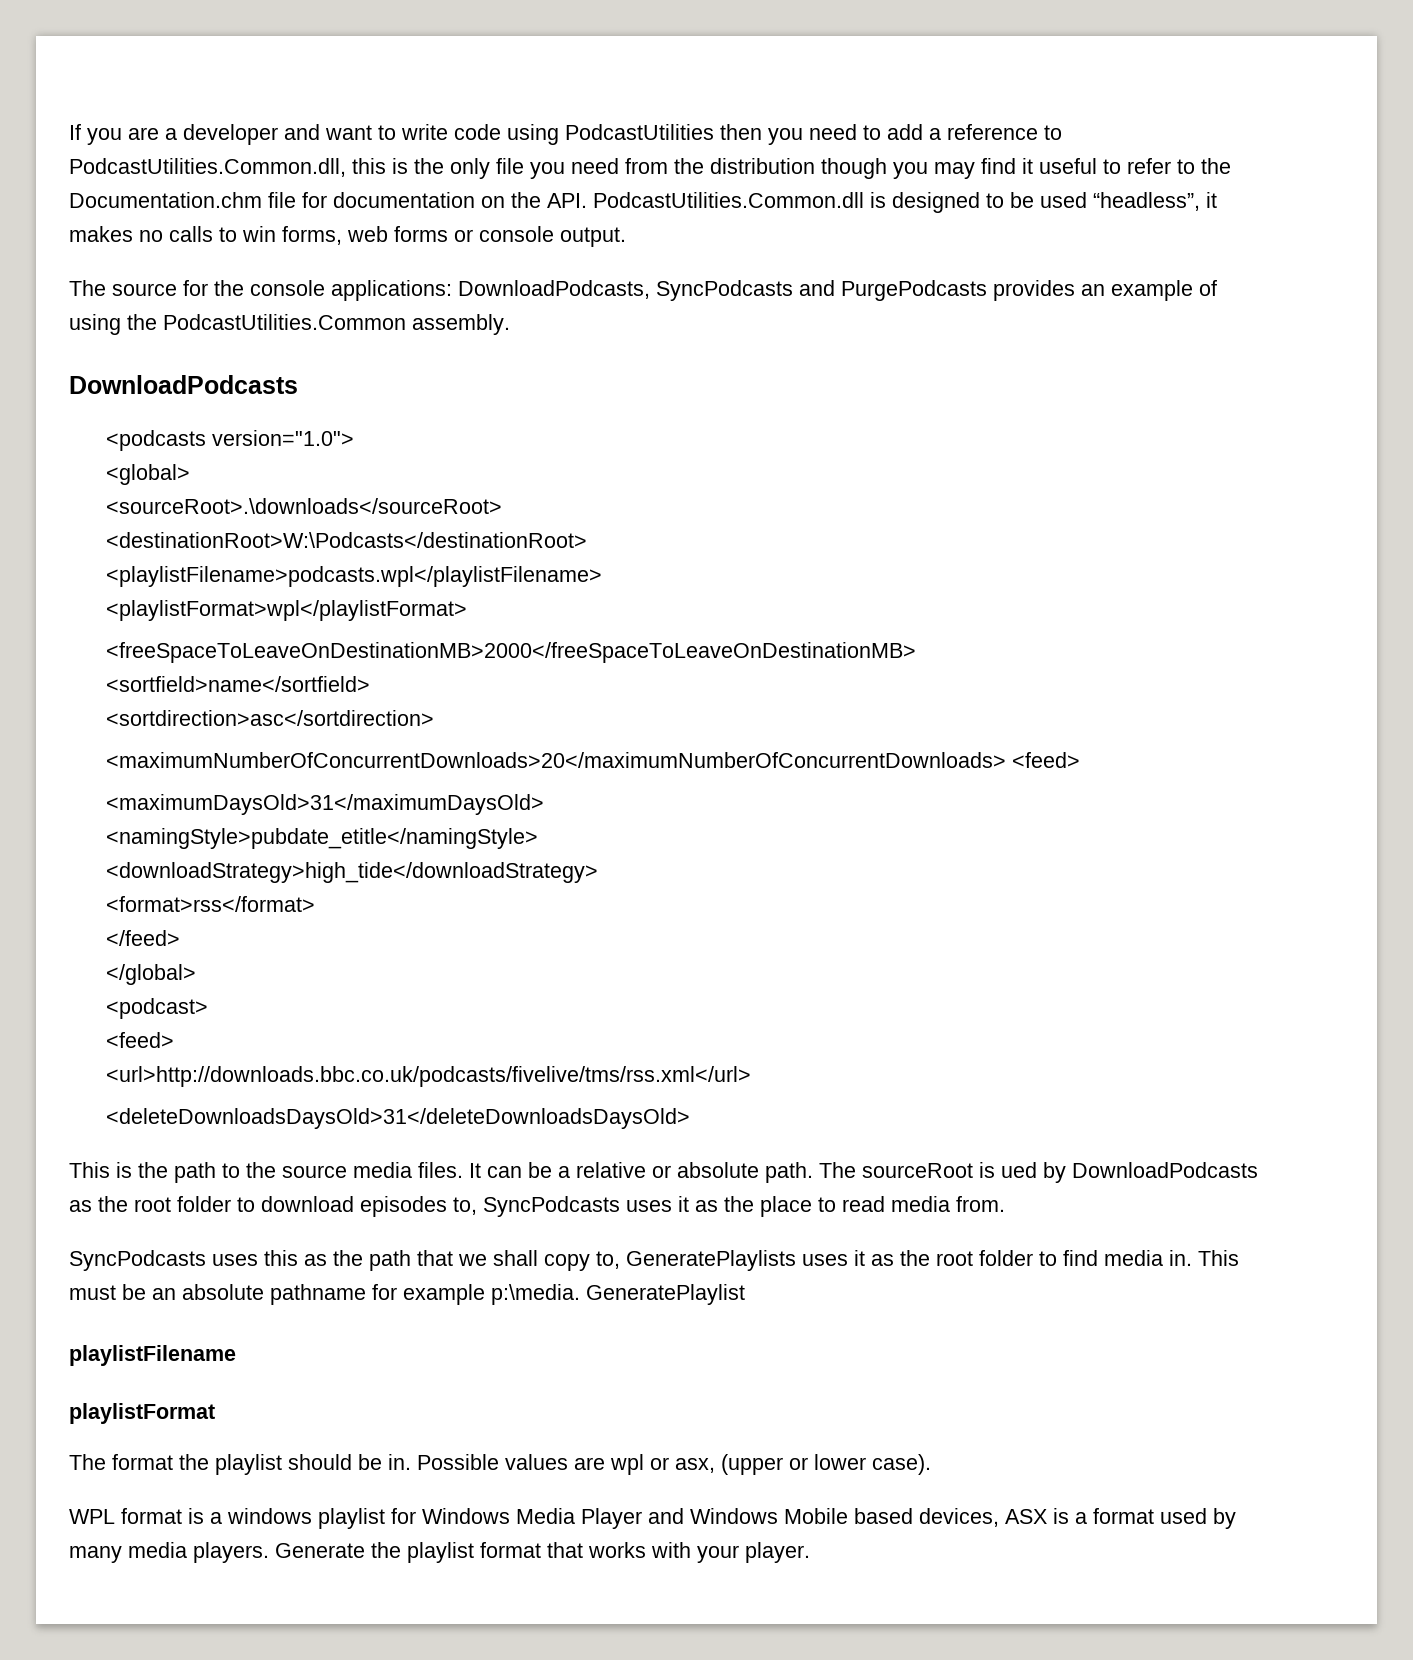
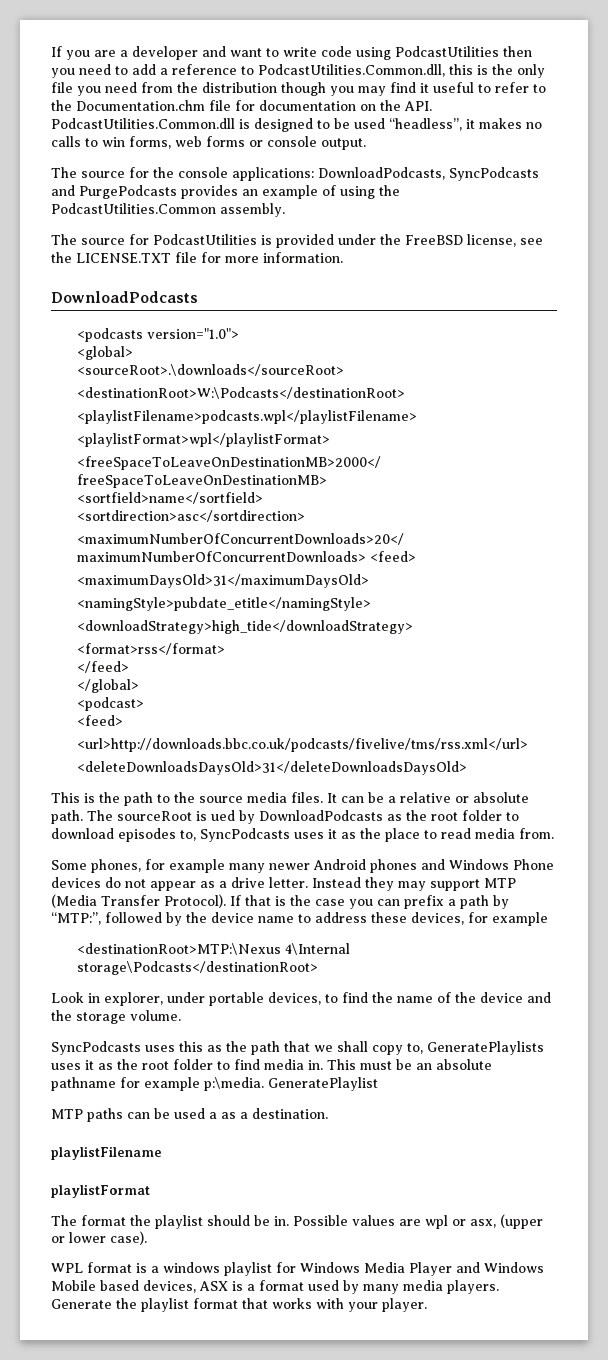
+ The source for PodcastUtilities is provided under the FreeBSD license, see the LICENSE.TXT file for more information.
+ Some phones, for example many newer Android phones and Windows Phone devices do not appear as a drive letter. Instead they may support MTP (Media Transfer Protocol). If that is the case you can prefix a path by “MTP:”, followed by the device name to address these devices, for example
+ <destinationRoot>MTP:\Nexus 4\Internal storage\Podcasts</destinationRoot>
+ Look in explorer, under portable devices, to find the name of the device and the storage volume.
+ MTP paths can be used a as a destination.

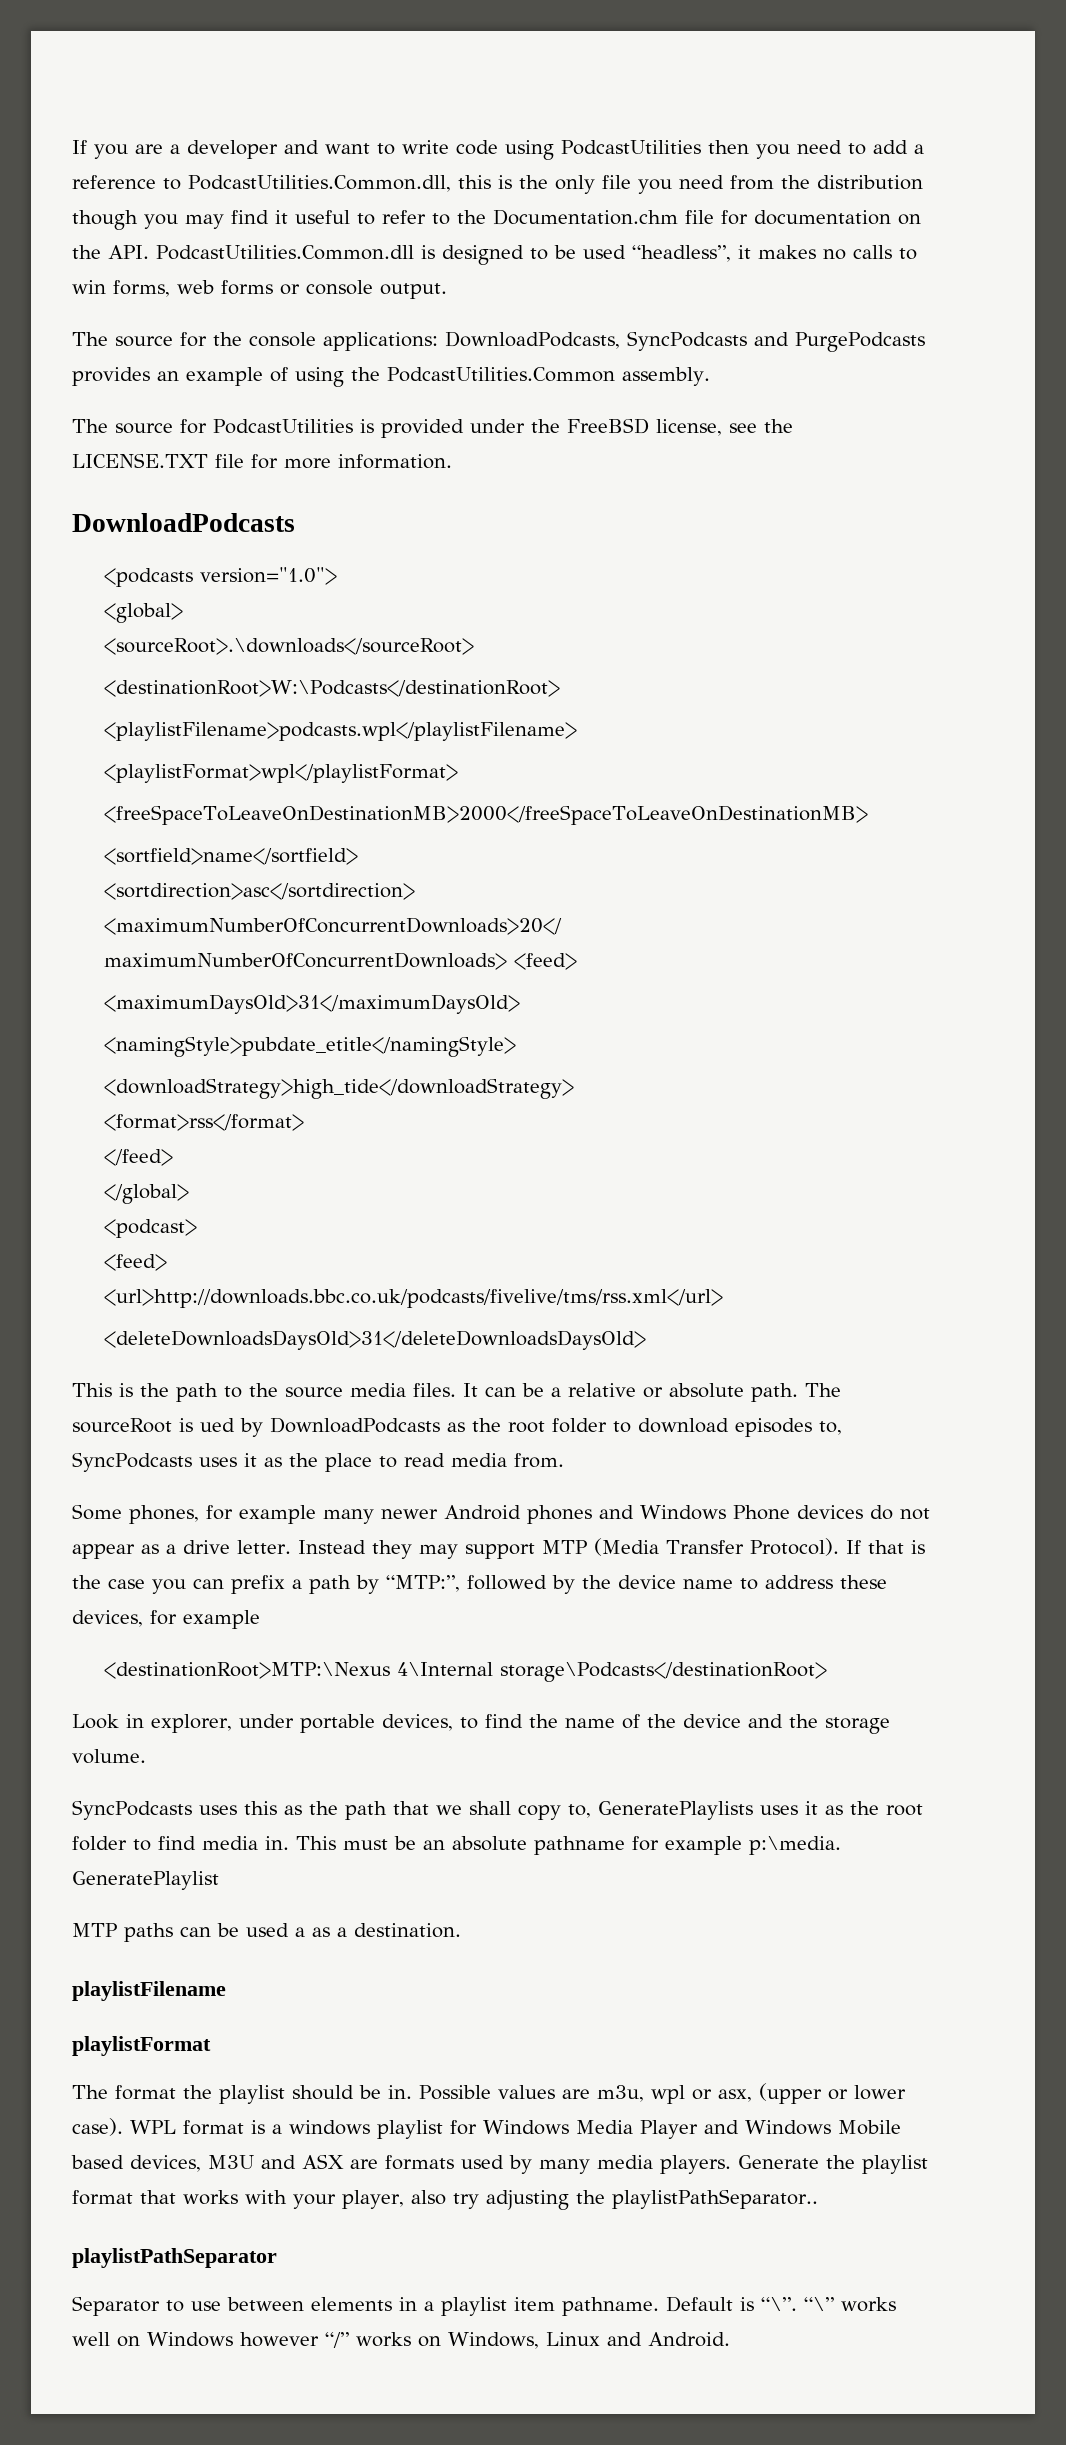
- Possible values are wpl or asx, (upper or lower case).
- WPL format is a windows playlist for Windows Media Player and Windows Mobile based devices, ASX is a format used by many media players.
+ Possible values are m3u, wpl or asx, (upper or lower case). WPL format is a windows playlist for Windows Media Player and Windows Mobile based devices, M3U and ASX are formats used by many media players.
- Generate the playlist format that works with your player.
+ Generate the playlist format that works with your player, also try adjusting the playlistPathSeparator..
+ playlistPathSeparator
+ Separator to use between elements in a playlist item pathname. Default is “\”. “\” works well on Windows however “/” works on Windows, Linux and Android.

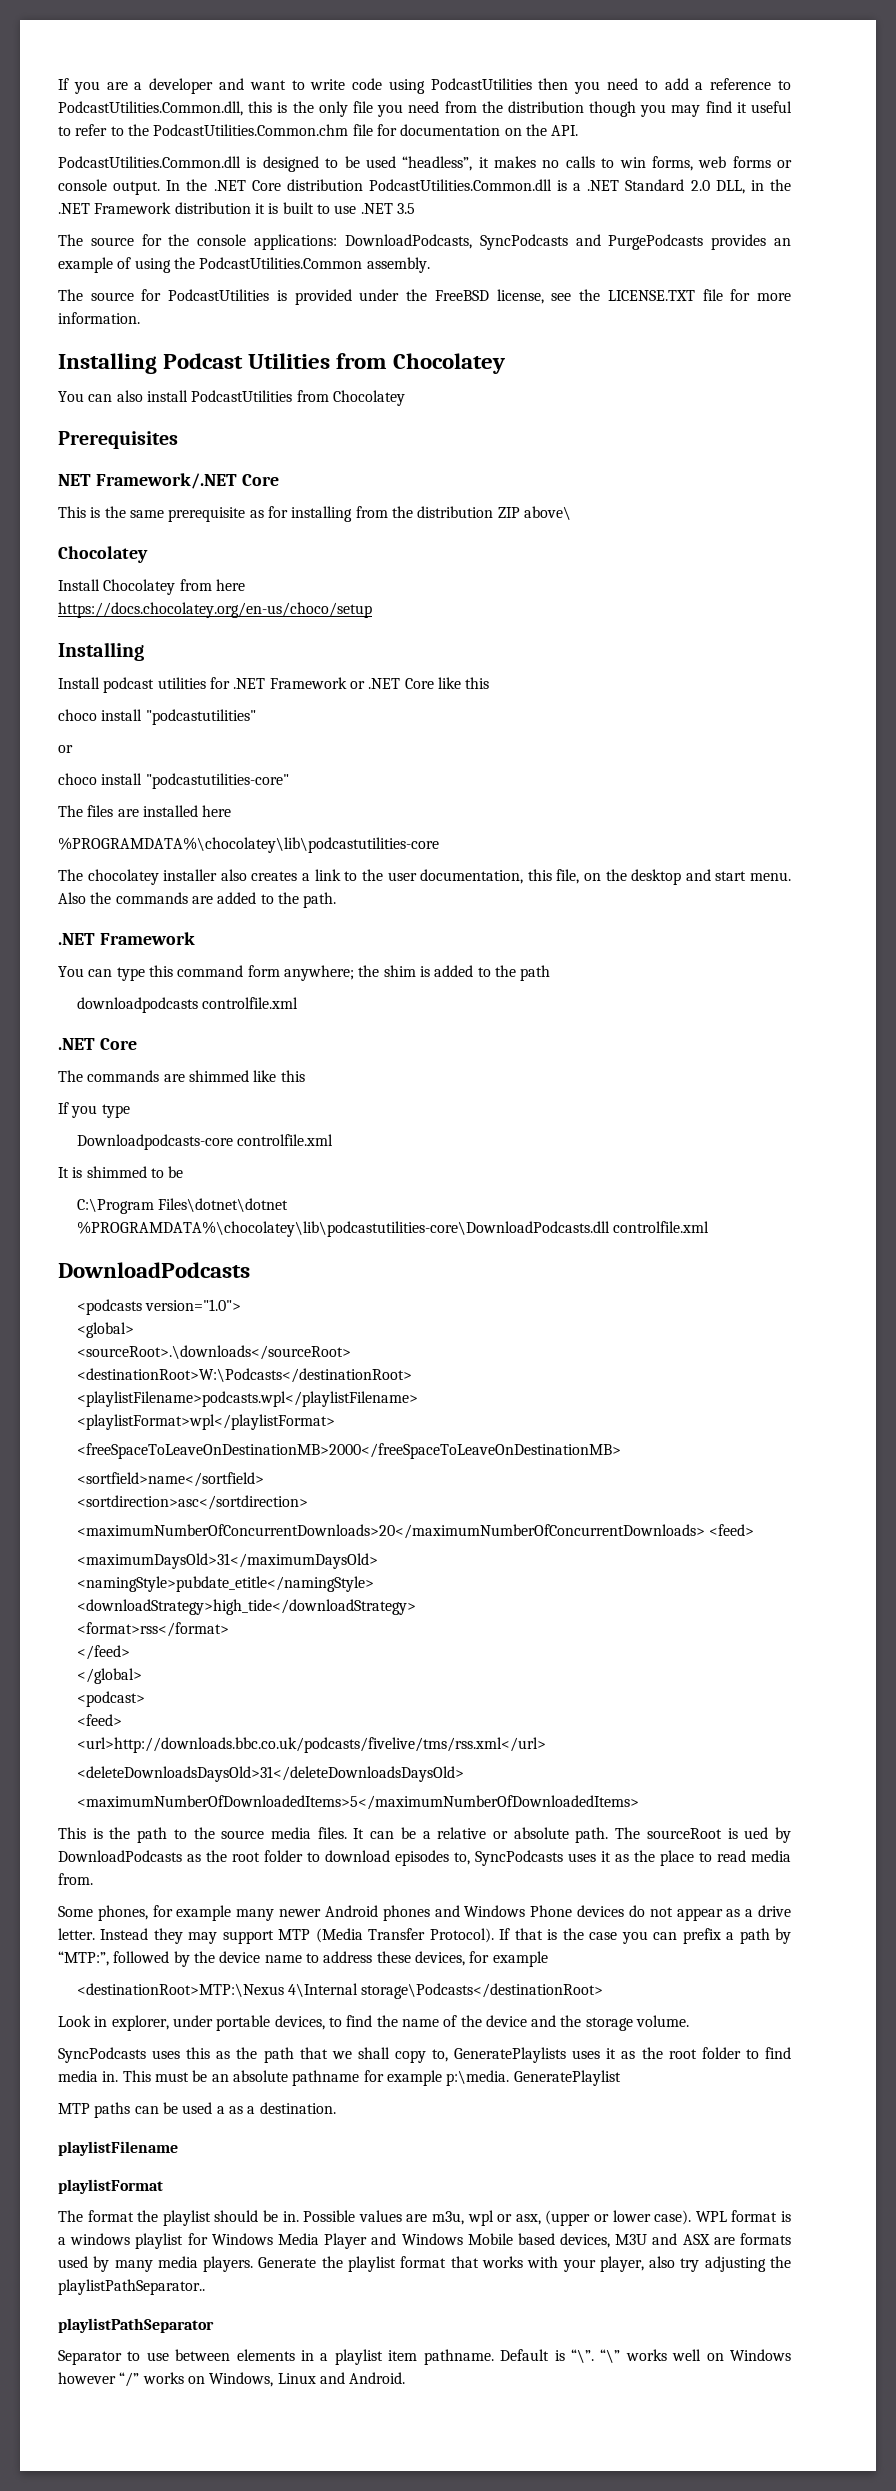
- If you are a developer and want to write code using PodcastUtilities then you need to add a reference to PodcastUtilities.Common.dll, this is the only file you need from the distribution though you may find it useful to refer to the Documentation.chm file for documentation on the API. PodcastUtilities.Common.dll is designed to be used “headless”, it makes no calls to win forms, web forms or console output.
+ If you are a developer and want to write code using PodcastUtilities then you need to add a reference to PodcastUtilities.Common.dll, this is the only file you need from the distribution though you may find it useful to refer to the PodcastUtilities.Common.chm file for documentation on the API.
+ PodcastUtilities.Common.dll is designed to be used “headless”, it makes no calls to win forms, web forms or console output. In the .NET Core distribution PodcastUtilities.Common.dll is a .NET Standard 2.0 DLL, in the .NET Framework distribution it is built to use .NET 3.5
+ Installing Podcast Utilities from Chocolatey
+ You can also install PodcastUtilities from Chocolatey
+ Prerequisites
+ NET Framework/.NET Core
+ This is the same prerequisite as for installing from the distribution ZIP above\
+ Chocolatey
+ Install Chocolatey from here
+ https://docs.chocolatey.org/en-us/choco/setup
+ Installing
+ Install podcast utilities for .NET Framework or .NET Core like this
+ choco install "podcastutilities"
+ or
+ choco install "podcastutilities-core"
+ The files are installed here
+ %PROGRAMDATA%\chocolatey\lib\podcastutilities-core
+ The chocolatey installer also creates a link to the user documentation, this file, on the desktop and start menu. Also the commands are added to the path.
+ .NET Framework
+ You can type this command form anywhere; the shim is added to the path
+ downloadpodcasts controlfile.xml
+ .NET Core
+ The commands are shimmed like this
+ If you type
+ Downloadpodcasts-core controlfile.xml
+ It is shimmed to be
+ C:\Program Files\dotnet\dotnet %PROGRAMDATA%\chocolatey\lib\podcastutilities-core\DownloadPodcasts.dll controlfile.xml
+ <maximumNumberOfDownloadedItems>5</maximumNumberOfDownloadedItems>

